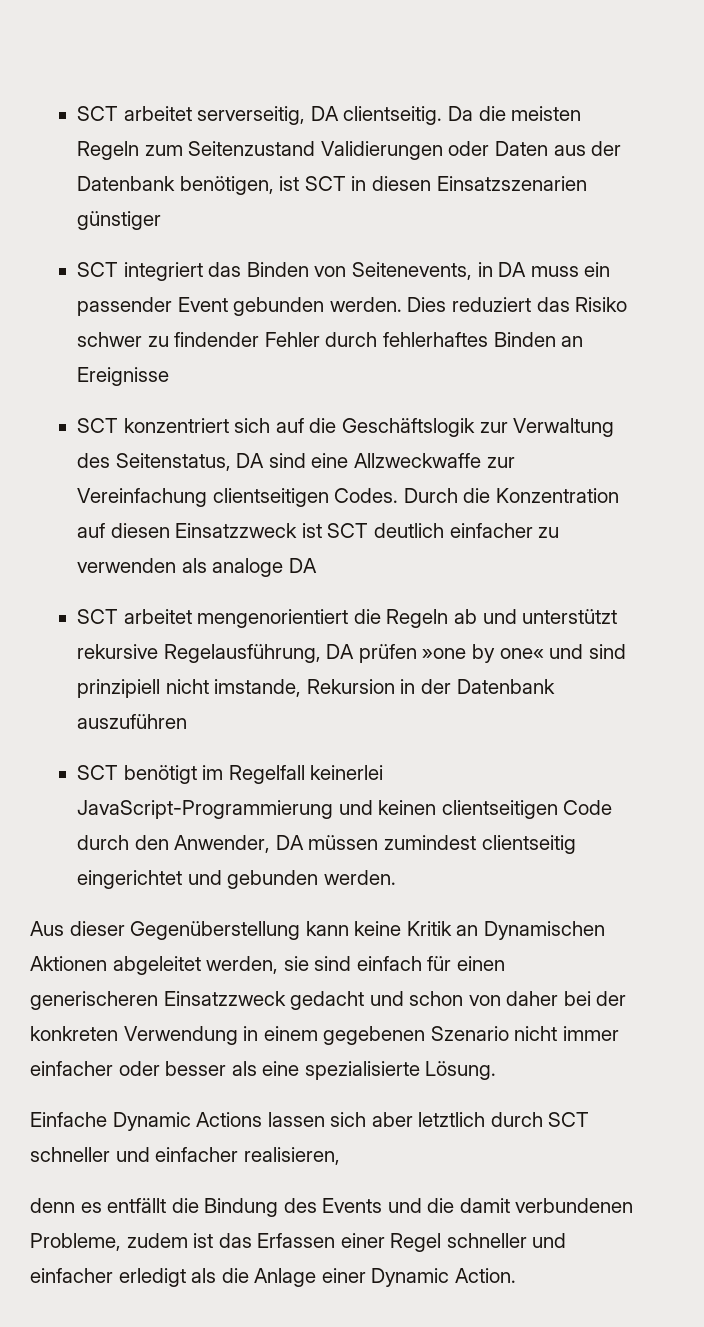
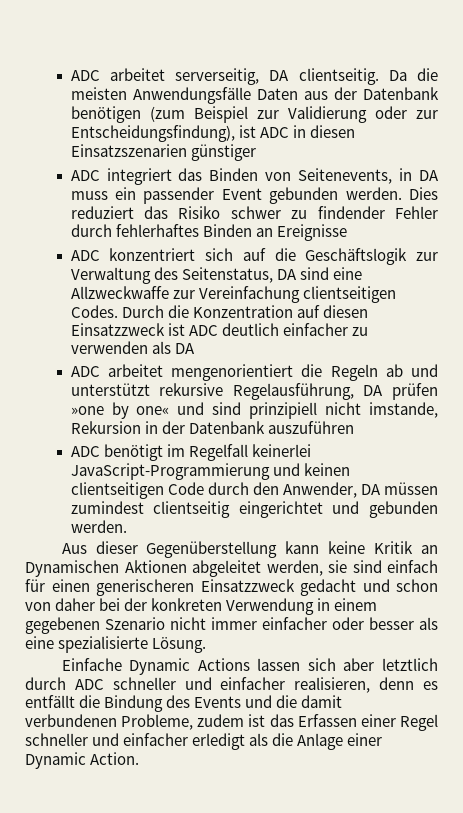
- SCT arbeitet serverseitig, DA clientseitig.
+ ADC arbeitet serverseitig, DA clientseitig.
- Da die meisten Regeln zum Seitenzustand Validierungen oder Daten aus der Datenbank benötigen, ist SCT in diesen Einsatzszenarien günstiger
+ Da die meisten Anwendungsfälle Daten aus der Datenbank benötigen (zum Beispiel zur Validierung oder zur Entscheidungsfindung), ist ADC in diesen Einsatzszenarien günstiger
- SCT integriert das Binden von Seitenevents, in DA muss ein passender Event gebunden werden.
+ ADC integriert das Binden von Seitenevents, in DA muss ein passender Event gebunden werden.
- SCT konzentriert sich auf die Geschäftslogik zur Verwaltung des Seitenstatus, DA sind eine Allzweckwaffe zur Vereinfachung clientseitigen Codes.
+ ADC konzentriert sich auf die Geschäftslogik zur Verwaltung des Seitenstatus, DA sind eine Allzweckwaffe zur Vereinfachung clientseitigen Codes.
- Durch die Konzentration auf diesen Einsatzzweck ist SCT deutlich einfacher zu verwenden als analoge DA
+ Durch die Konzentration auf diesen Einsatzzweck ist ADC deutlich einfacher zu verwenden als DA
- SCT arbeitet mengenorientiert die Regeln ab und unterstützt rekursive Regelausführung, DA prüfen »one by one« und sind prinzipiell nicht imstande, Rekursion in der Datenbank auszuführen
+ ADC arbeitet mengenorientiert die Regeln ab und unterstützt rekursive Regelausführung, DA prüfen »one by one« und sind prinzipiell nicht imstande, Rekursion in der Datenbank auszuführen
- SCT benötigt im Regelfall keinerlei JavaScript-Programmierung und keinen clientseitigen Code durch den Anwender, DA müssen zumindest clientseitig eingerichtet und gebunden werden.
+ ADC benötigt im Regelfall keinerlei JavaScript-Programmierung und keinen clientseitigen Code durch den Anwender, DA müssen zumindest clientseitig eingerichtet und gebunden werden.
- Einfache Dynamic Actions lassen sich aber letztlich durch SCT schneller und einfacher realisieren,
- denn es entfällt die Bindung des Events und die damit verbundenen Probleme, zudem ist das Erfassen einer Regel schneller und einfacher erledigt als die Anlage einer Dynamic Action.
+ Einfache Dynamic Actions lassen sich aber letztlich durch ADC schneller und einfacher realisieren, denn es entfällt die Bindung des Events und die damit verbundenen Probleme, zudem ist das Erfassen einer Regel schneller und einfacher erledigt als die Anlage einer Dynamic Action.

